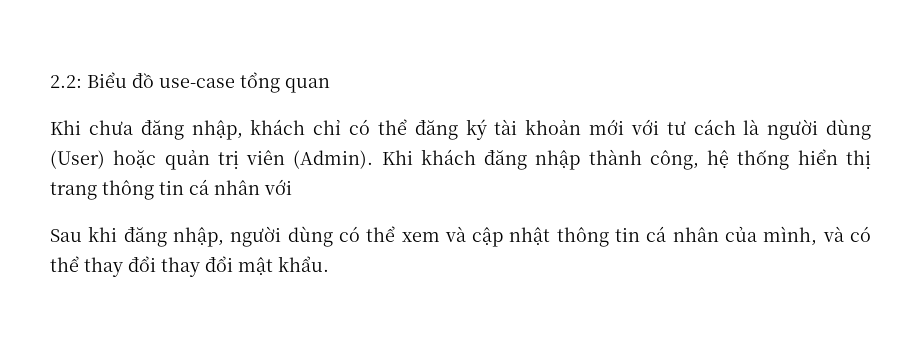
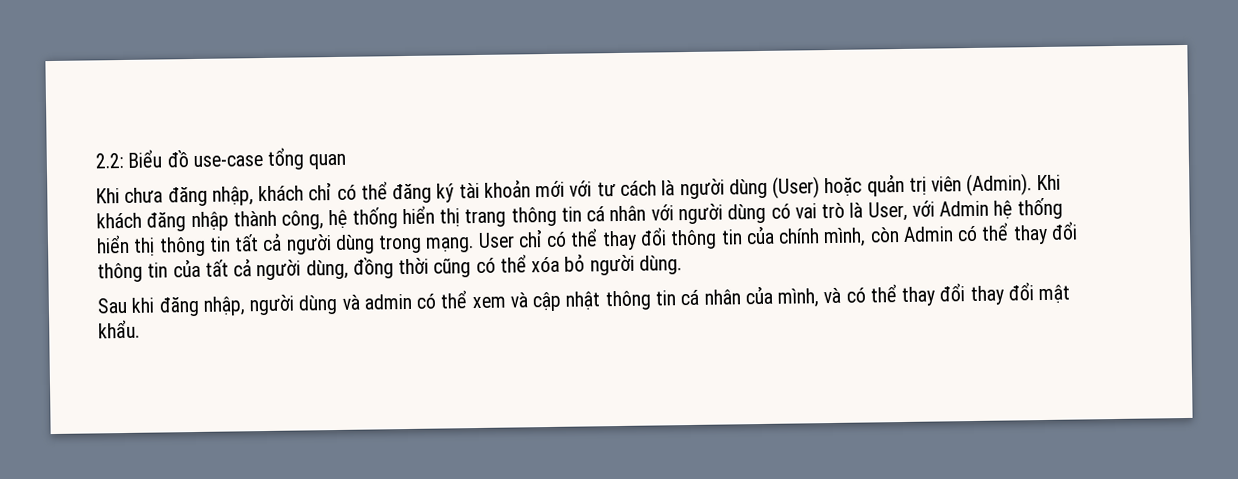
- Khi khách đăng nhập thành công, hệ thống hiển thị trang thông tin cá nhân với
+ Khi khách đăng nhập thành công, hệ thống hiển thị trang thông tin cá nhân với người dùng có vai trò là User, với Admin hệ thống hiển thị thông tin tất cả người dùng trong mạng. User chỉ có thể thay đổi thông tin của chính mình, còn Admin có thể thay đổi thông tin của tất cả người dùng, đồng thời cũng có thể xóa bỏ người dùng.
- Sau khi đăng nhập, người dùng có thể xem và cập nhật thông tin cá nhân của mình, và có thể thay đổi thay đổi mật khẩu.
+ Sau khi đăng nhập, người dùng và admin có thể xem và cập nhật thông tin cá nhân của mình, và có thể thay đổi thay đổi mật khẩu.

